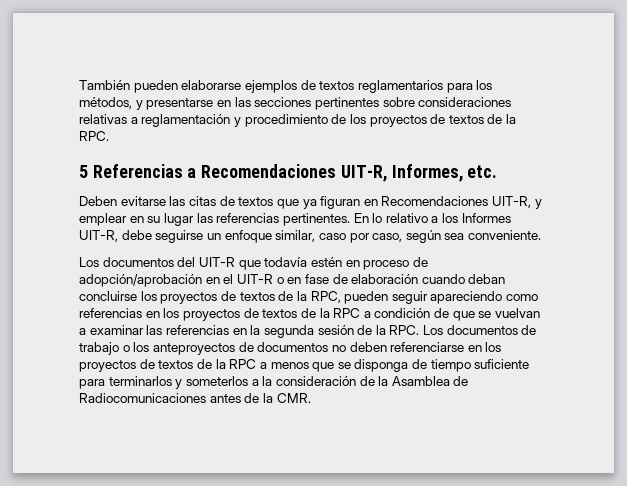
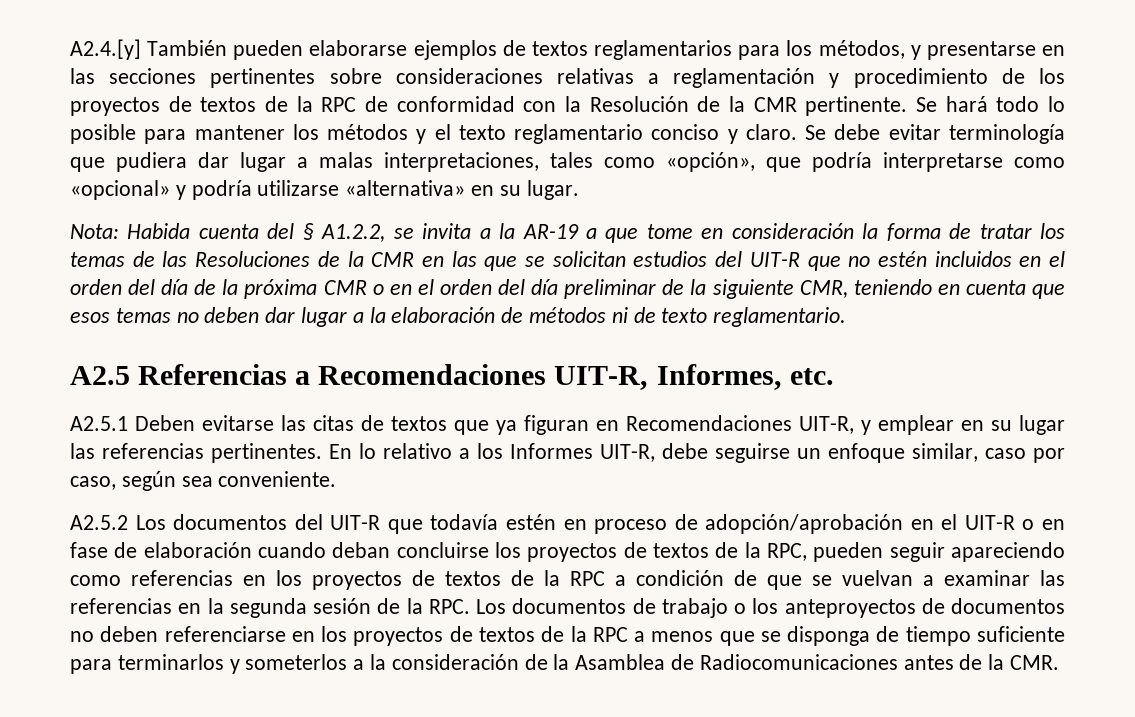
- También pueden elaborarse ejemplos de textos reglamentarios para los métodos, y presentarse en las secciones pertinentes sobre consideraciones relativas a reglamentación y procedimiento de los proyectos de textos de la RPC.
- 5 Referencias a Recomendaciones UIT-R, Informes, etc.
+ A2.4.[y] También pueden elaborarse ejemplos de textos reglamentarios para los métodos, y presentarse en las secciones pertinentes sobre consideraciones relativas a reglamentación y procedimiento de los proyectos de textos de la RPC de conformidad con la Resolución de la CMR pertinente. Se hará todo lo posible para mantener los métodos y el texto reglamentario conciso y claro. Se debe evitar terminología que pudiera dar lugar a malas interpretaciones, tales como «opción», que podría interpretarse como «opcional» y podría utilizarse «alternativa» en su lugar.
+ Nota: Habida cuenta del § A1.2.2, se invita a la AR-19 a que tome en consideración la forma de tratar los temas de las Resoluciones de la CMR en las que se solicitan estudios del UIT-R que no estén incluidos en el orden del día de la próxima CMR o en el orden del día preliminar de la siguiente CMR, teniendo en cuenta que esos temas no deben dar lugar a la elaboración de métodos ni de texto reglamentario.
+ A2.5 Referencias a Recomendaciones UIT-R, Informes, etc.
- Deben evitarse las citas de textos que ya figuran en Recomendaciones UIT-R, y emplear en su lugar las referencias pertinentes.
+ A2.5.1 Deben evitarse las citas de textos que ya figuran en Recomendaciones UIT-R, y emplear en su lugar las referencias pertinentes.
- Los documentos del UIT-R que todavía estén en proceso de adopción/aprobación en el UIT-R o en fase de elaboración cuando deban concluirse los proyectos de textos de la RPC, pueden seguir apareciendo como referencias en los proyectos de textos de la RPC a condición de que se vuelvan a examinar las referencias en la segunda sesión de la RPC. Los documentos de trabajo o los anteproyectos de documentos no deben referenciarse en los proyectos de textos de la RPC a menos que se disponga de tiempo suficiente para terminarlos y someterlos a la consideración de la Asamblea de Radiocomunicaciones antes de la CMR.
+ A2.5.2 Los documentos del UIT-R que todavía estén en proceso de adopción/aprobación en el UIT-R o en fase de elaboración cuando deban concluirse los proyectos de textos de la RPC, pueden seguir apareciendo como referencias en los proyectos de textos de la RPC a condición de que se vuelvan a examinar las referencias en la segunda sesión de la RPC. Los documentos de trabajo o los anteproyectos de documentos no deben referenciarse en los proyectos de textos de la RPC a menos que se disponga de tiempo suficiente para terminarlos y someterlos a la consideración de la Asamblea de Radiocomunicaciones antes de la CMR.

